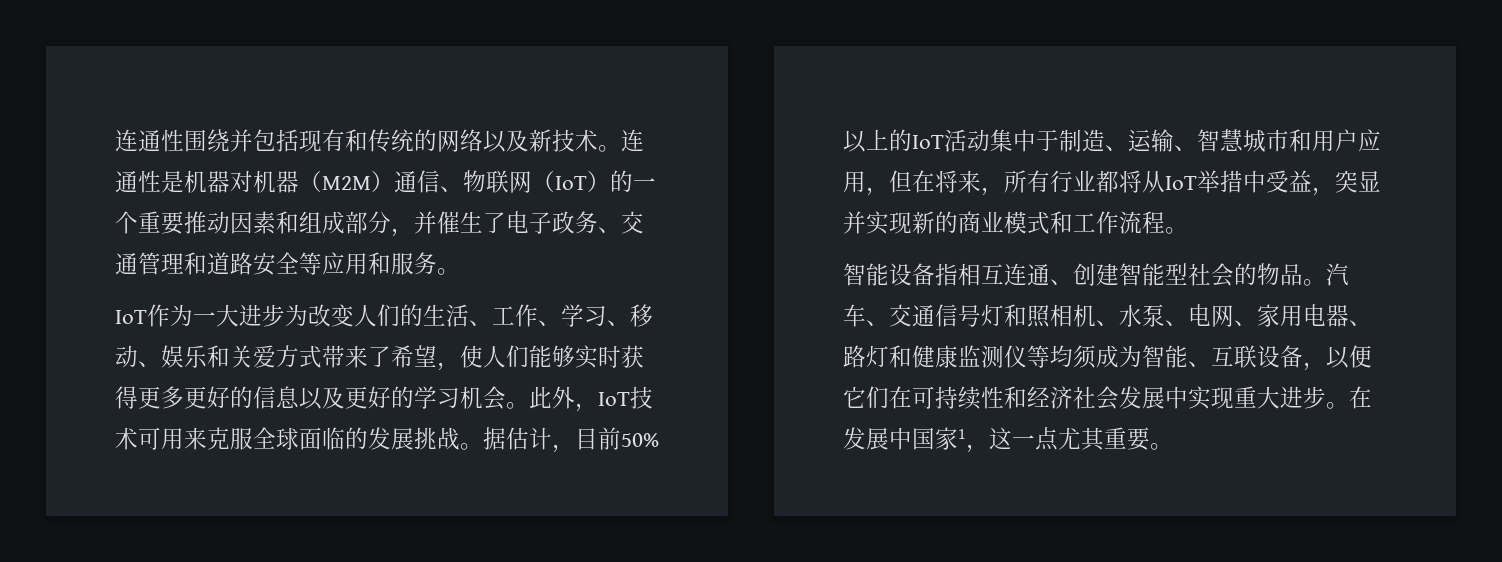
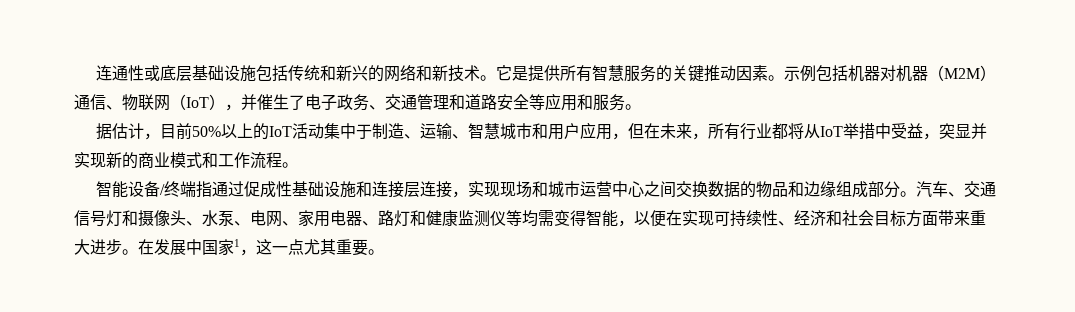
- 连通性围绕并包括现有和传统的网络以及新技术。连通性是机器对机器（M2M）通信、物联网（IoT）的一个重要推动因素和组成部分，并催生了电子政务、交通管理和道路安全等应用和服务。
+ 连通性或底层基础设施包括传统和新兴的网络和新技术。它是提供所有智慧服务的关键推动因素。示例包括机器对机器（M2M）通信、物联网（IoT），并催生了电子政务、交通管理和道路安全等应用和服务。
- IoT作为一大进步为改变人们的生活、工作、学习、移动、娱乐和关爱方式带来了希望，使人们能够实时获得更多更好的信息以及更好的学习机会。此外，IoT技术可用来克服全球面临的发展挑战。据估计，目前50%以上的IoT活动集中于制造、运输、智慧城市和用户应用，但在将来，所有行业都将从IoT举措中受益，突显并实现新的商业模式和工作流程。
+ 据估计，目前50%以上的IoT活动集中于制造、运输、智慧城市和用户应用，但在未来，所有行业都将从IoT举措中受益，突显并实现新的商业模式和工作流程。
- 智能设备指相互连通、创建智能型社会的物品。
+ 智能设备/终端指通过促成性基础设施和连接层连接，实现现场和城市运营中心之间交换数据的物品和边缘组成部分。
- 汽车、交通信号灯和照相机、水泵、电网、家用电器、路灯和健康监测仪等均须成为智能、互联设备，以便它们在可持续性和经济社会发展中实现重大进步。
+ 汽车、交通信号灯和摄像头、水泵、电网、家用电器、路灯和健康监测仪等均需变得智能，以便在实现可持续性、经济和社会目标方面带来重大进步。

